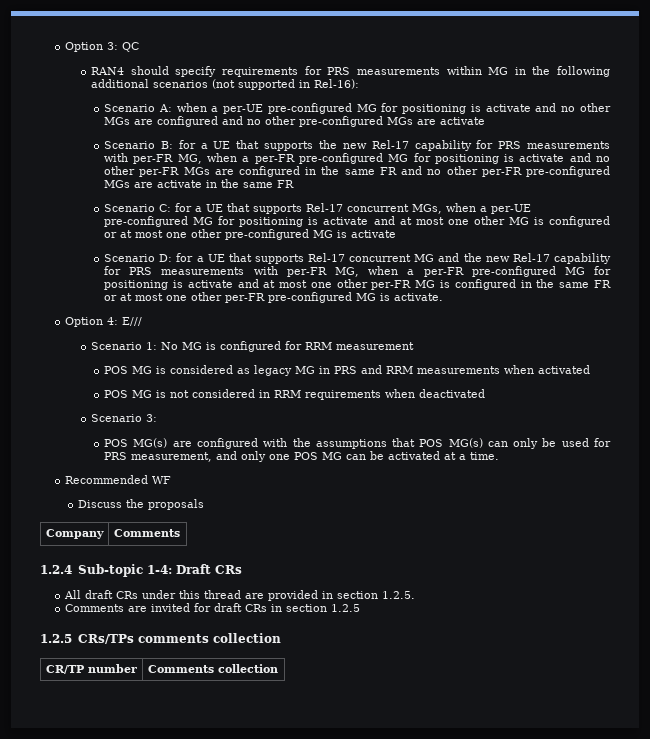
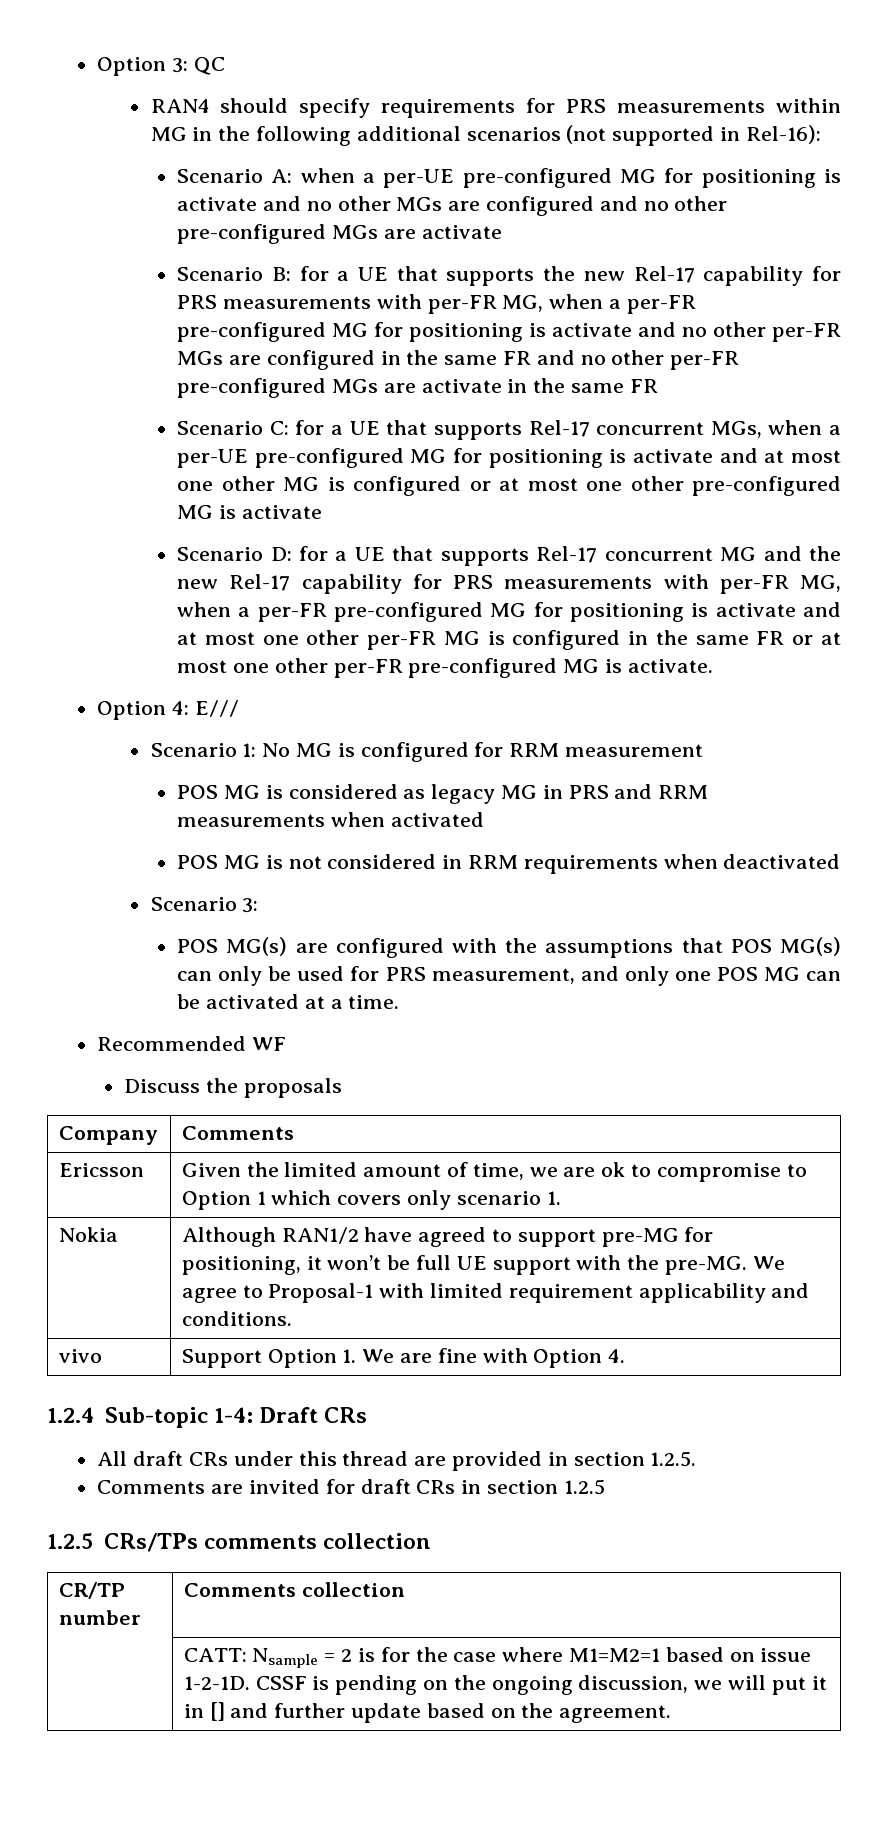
+ Ericsson | Given the limited amount of time, we are ok to compromise to Option 1 which covers only scenario 1.
+ Nokia | Although RAN1/2 have agreed to support pre-MG for positioning, it won’t be full UE support with the pre-MG. We agree to Proposal-1 with limited requirement applicability and conditions.
+ vivo | Support Option 1. We are fine with Option 4.
+ | CATT: Nsample = 2 is for the case where M1=M2=1 based on issue 1-2-1D. CSSF is pending on the ongoing discussion, we will put it in [] and further update based on the agreement.

